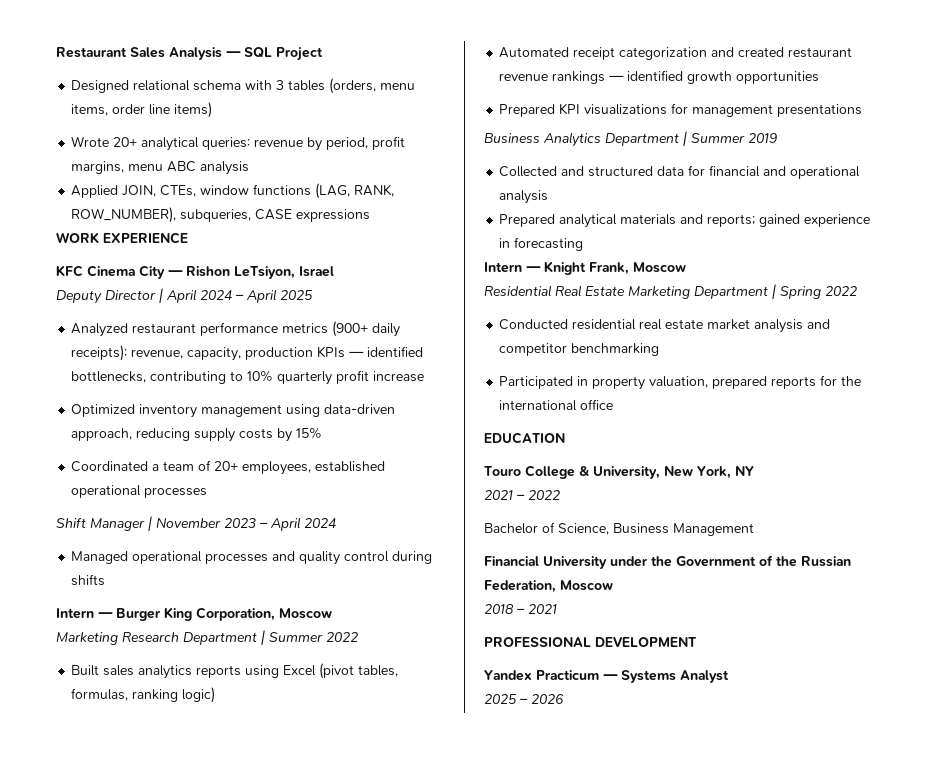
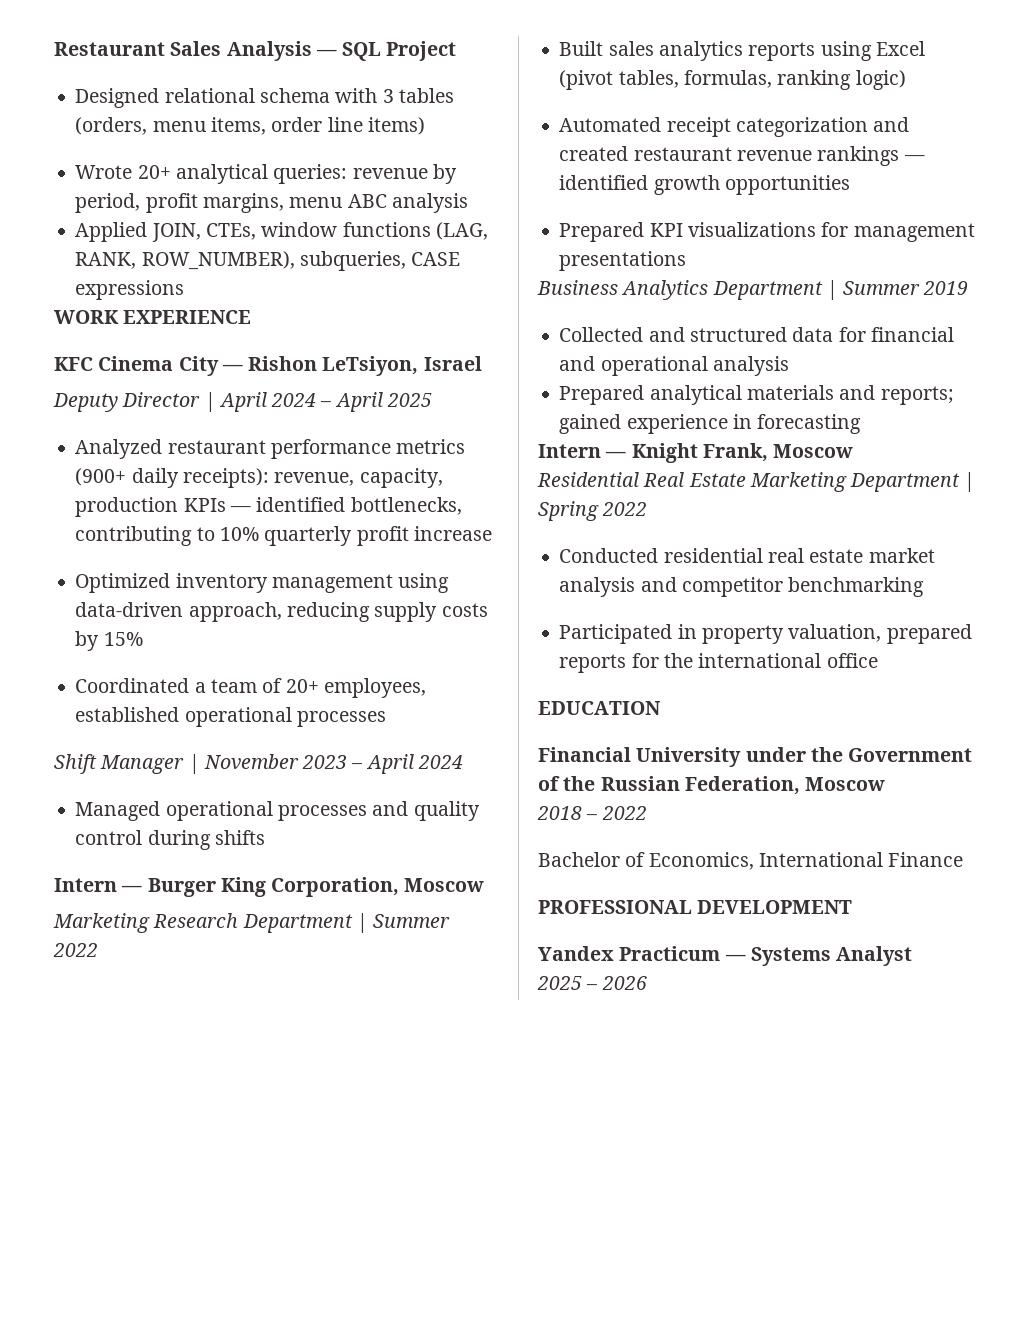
- Touro College & University, New York, NY
- 2021 – 2022
- Bachelor of Science, Business Management
- 2018 – 2021
+ 2018 – 2022
+ Bachelor of Economics, International Finance

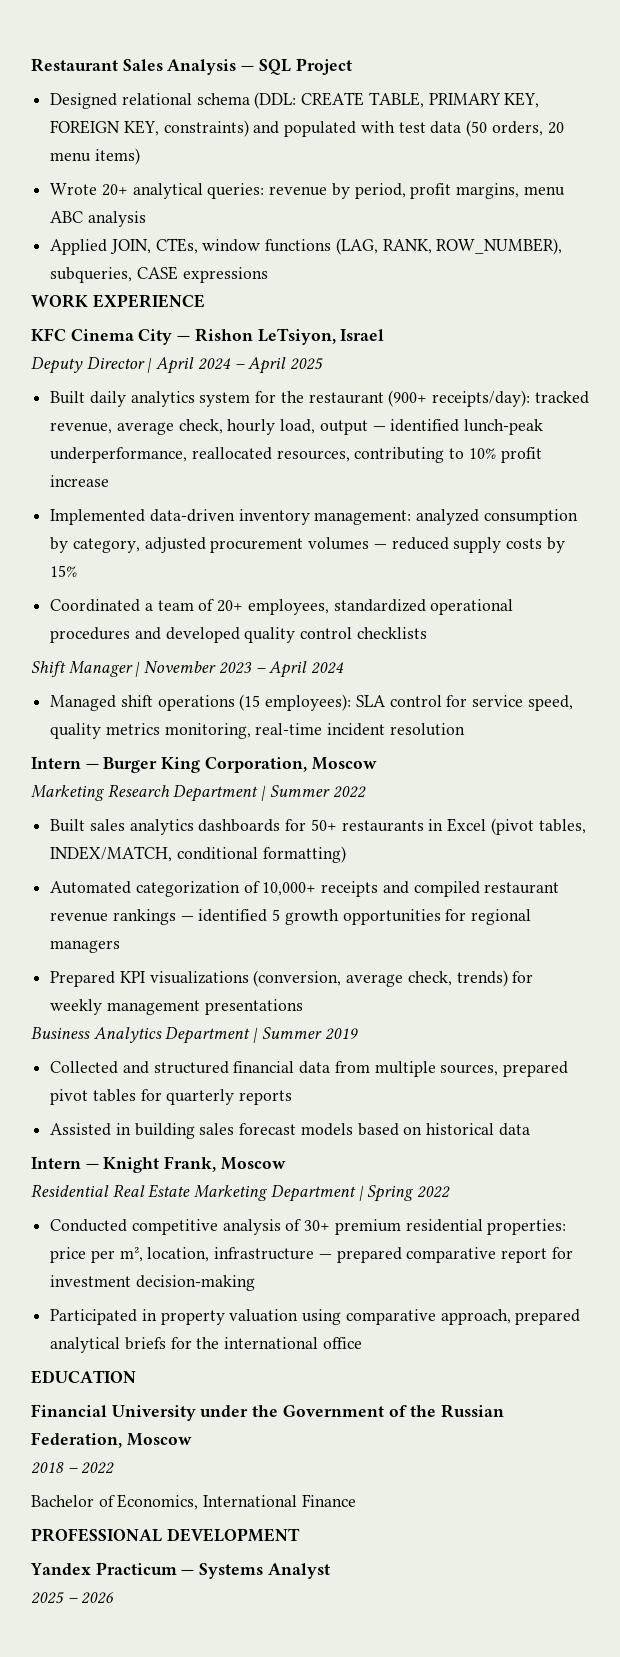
- Designed relational schema with 3 tables (orders, menu items, order line items)
+ Designed relational schema (DDL: CREATE TABLE, PRIMARY KEY, FOREIGN KEY, constraints) and populated with test data (50 orders, 20 menu items)
- Analyzed restaurant performance metrics (900+ daily receipts): revenue, capacity, production KPIs — identified bottlenecks, contributing to 10% quarterly profit increase
+ Built daily analytics system for the restaurant (900+ receipts/day): tracked revenue, average check, hourly load, output — identified lunch-peak underperformance, reallocated resources, contributing to 10% profit increase
- Optimized inventory management using data-driven approach, reducing supply costs by 15%
+ Implemented data-driven inventory management: analyzed consumption by category, adjusted procurement volumes — reduced supply costs by 15%
- Coordinated a team of 20+ employees, established operational processes
+ Coordinated a team of 20+ employees, standardized operational procedures and developed quality control checklists
- Managed operational processes and quality control during shifts
+ Managed shift operations (15 employees): SLA control for service speed, quality metrics monitoring, real-time incident resolution
- Built sales analytics reports using Excel (pivot tables, formulas, ranking logic)
- Automated receipt categorization and created restaurant revenue rankings — identified growth opportunities
+ Built sales analytics dashboards for 50+ restaurants in Excel (pivot tables, INDEX/MATCH, conditional formatting)
+ Automated categorization of 10,000+ receipts and compiled restaurant revenue rankings — identified 5 growth opportunities for regional managers
- Prepared KPI visualizations for management presentations
+ Prepared KPI visualizations (conversion, average check, trends) for weekly management presentations
- Collected and structured data for financial and operational analysis
- Prepared analytical materials and reports; gained experience in forecasting
+ Collected and structured financial data from multiple sources, prepared pivot tables for quarterly reports
+ Assisted in building sales forecast models based on historical data
- Conducted residential real estate market analysis and competitor benchmarking
- Participated in property valuation, prepared reports for the international office
+ Conducted competitive analysis of 30+ premium residential properties: price per m², location, infrastructure — prepared comparative report for investment decision-making
+ Participated in property valuation using comparative approach, prepared analytical briefs for the international office

